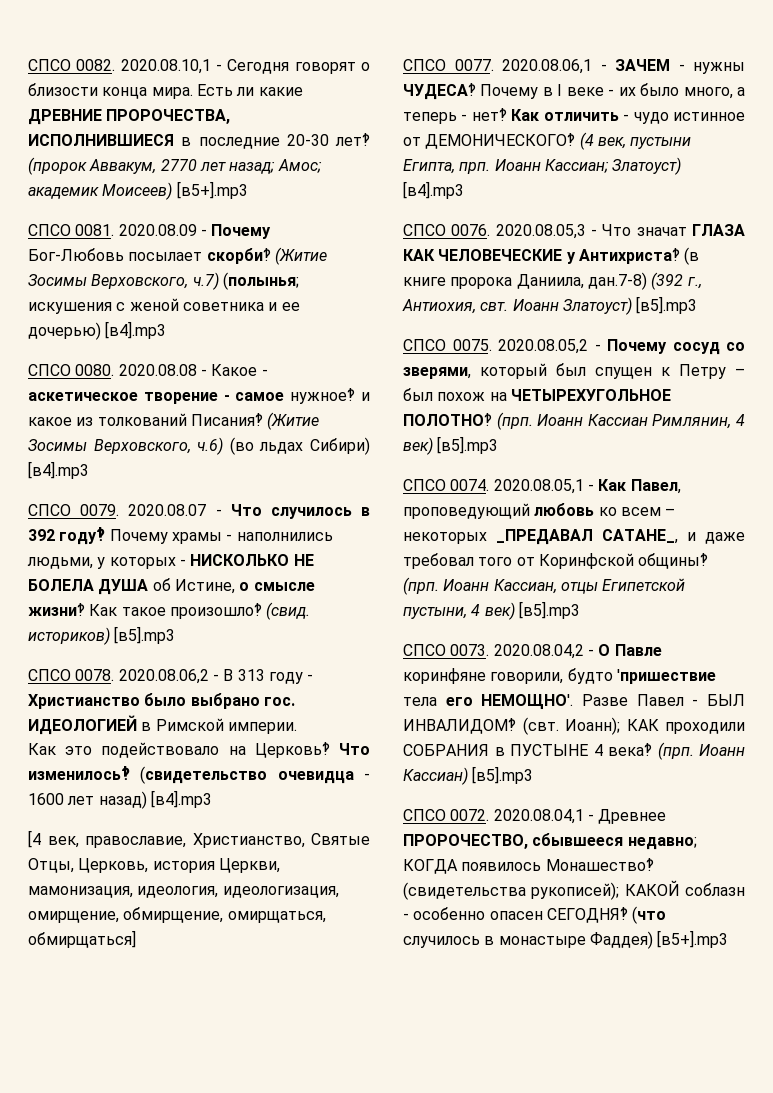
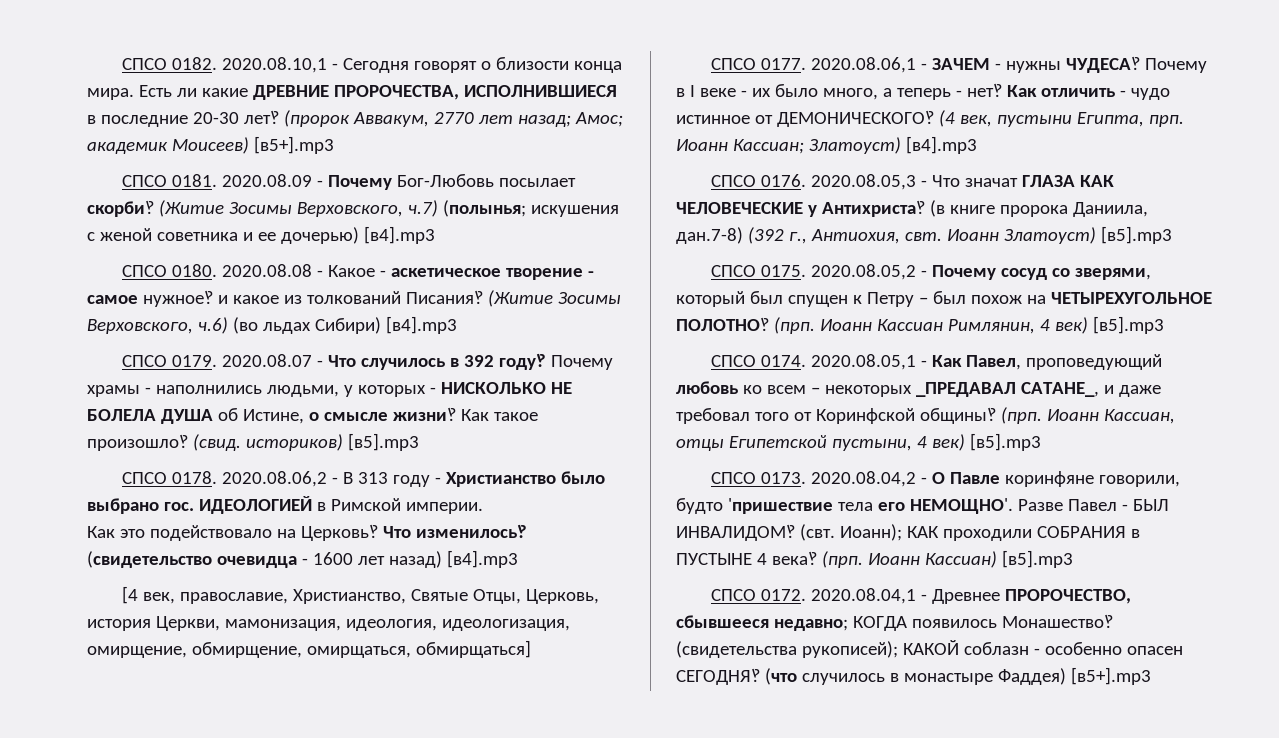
- СПСО 0082.
+ СПСО 0182.
- СПСО 0081.
+ СПСО 0181.
- СПСО 0080.
+ СПСО 0180.
- СПСО 0079.
+ СПСО 0179.
- СПСО 0078.
+ СПСО 0178.
- СПСО 0077.
+ СПСО 0177.
- СПСО 0076.
+ СПСО 0176.
- СПСО 0075.
+ СПСО 0175.
- СПСО 0074.
+ СПСО 0174.
- СПСО 0073.
+ СПСО 0173.
- СПСО 0072.
+ СПСО 0172.

